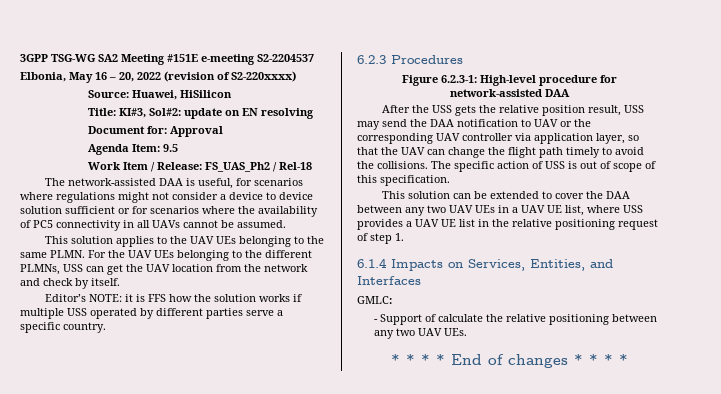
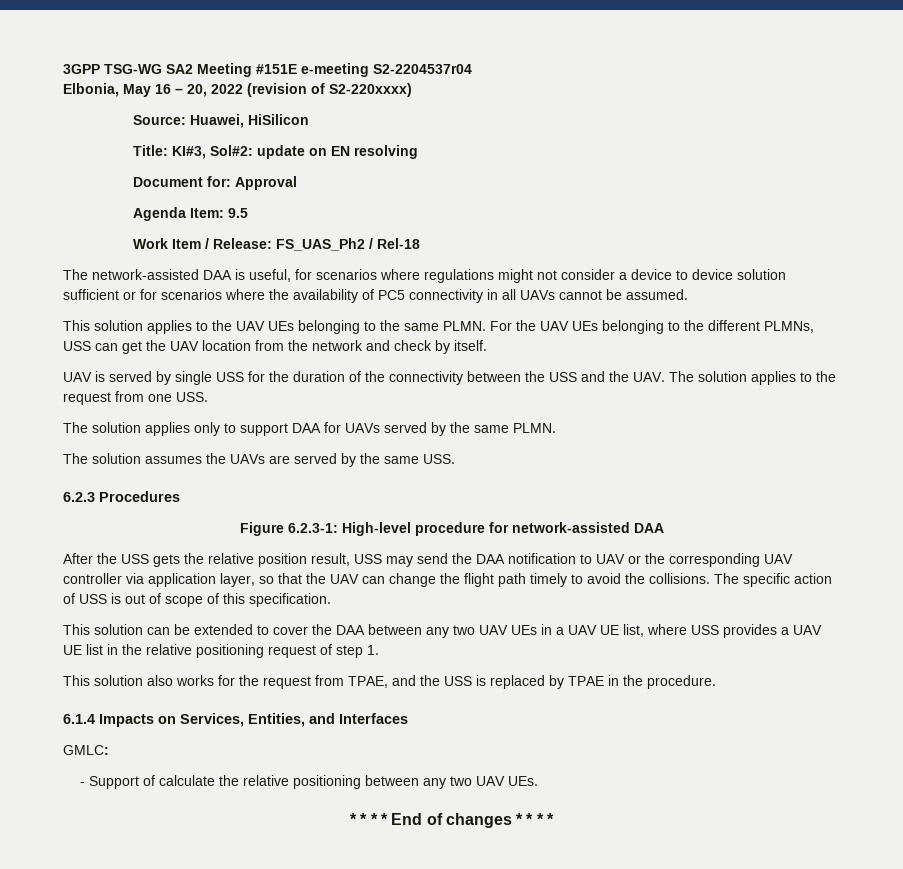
- 3GPP TSG-WG SA2 Meeting #151E e-meeting S2-2204537
+ 3GPP TSG-WG SA2 Meeting #151E e-meeting S2-2204537r04
- Editor’s NOTE: it is FFS how the solution works if multiple USS operated by different parties serve a specific country.
+ UAV is served by single USS for the duration of the connectivity between the USS and the UAV. The solution applies to the request from one USS.
+ The solution applies only to support DAA for UAVs served by the same PLMN.
+ The solution assumes the UAVs are served by the same USS.
+ This solution also works for the request from TPAE, and the USS is replaced by TPAE in the procedure.

